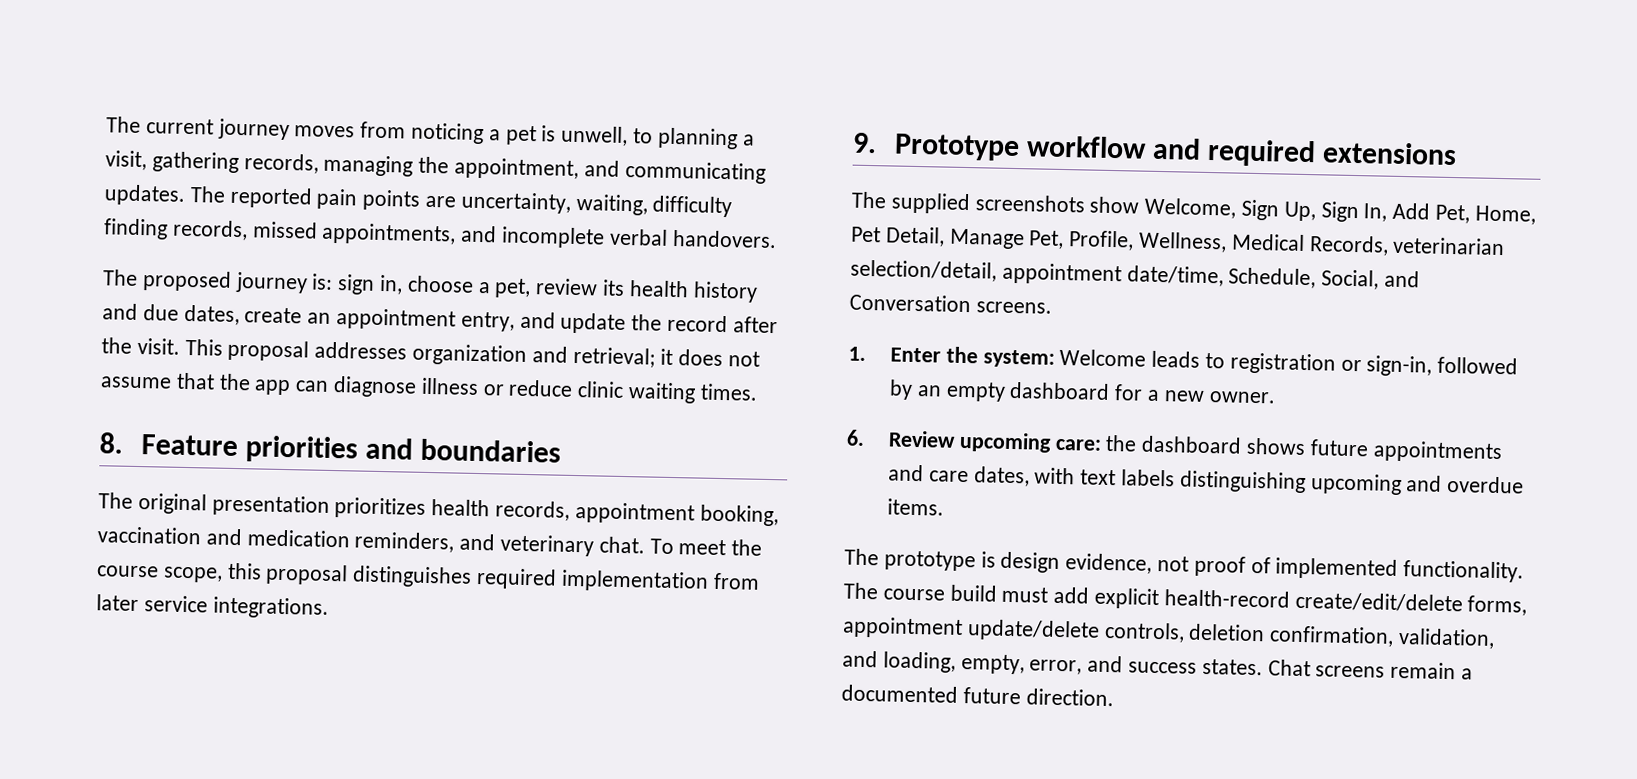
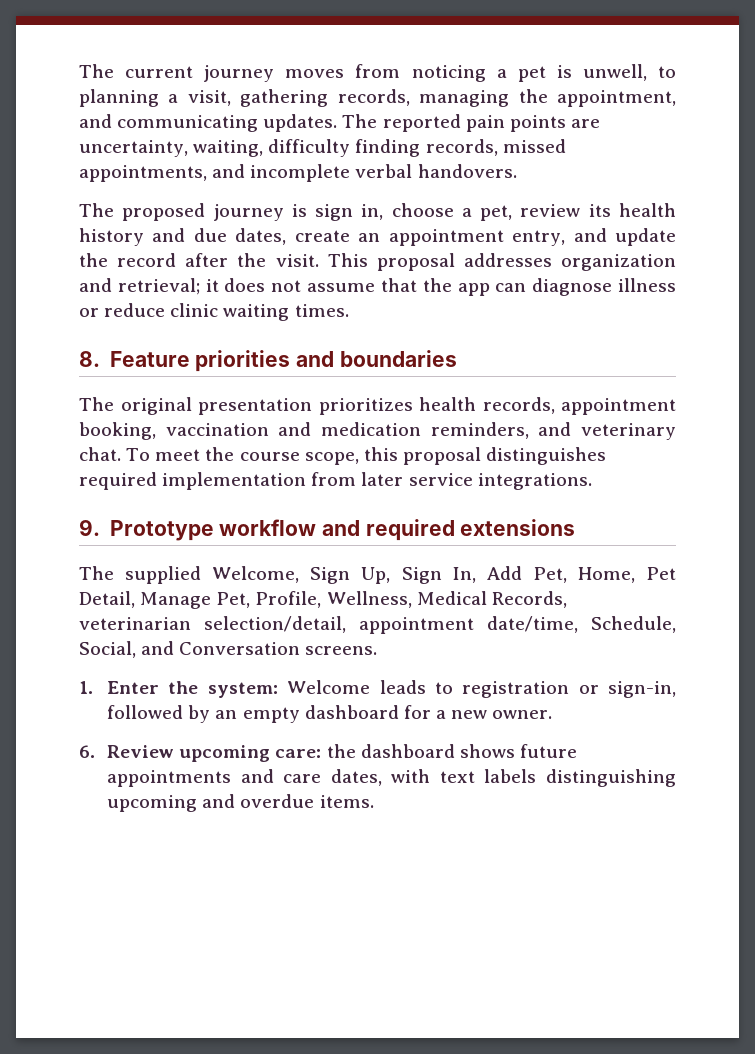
- The proposed journey is: sign in, choose a pet, review its health history and due dates, create an appointment entry, and update the record after the visit.
+ The proposed journey is sign in, choose a pet, review its health history and due dates, create an appointment entry, and update the record after the visit.
- The supplied screenshots show Welcome, Sign Up, Sign In, Add Pet, Home, Pet Detail, Manage Pet, Profile, Wellness, Medical Records, veterinarian selection/detail, appointment date/time, Schedule, Social, and Conversation screens.
+ The supplied Welcome, Sign Up, Sign In, Add Pet, Home, Pet Detail, Manage Pet, Profile, Wellness, Medical Records, veterinarian selection/detail, appointment date/time, Schedule, Social, and Conversation screens.
- The prototype is design evidence, not proof of implemented functionality. The course build must add explicit health-record create/edit/delete forms, appointment update/delete controls, deletion confirmation, validation, and loading, empty, error, and success states. Chat screens remain a documented future direction.

